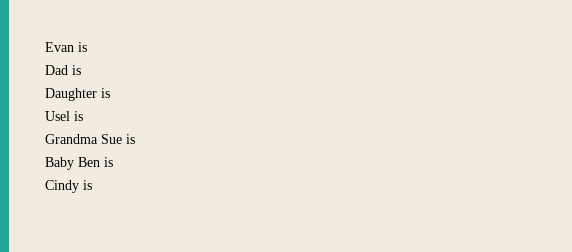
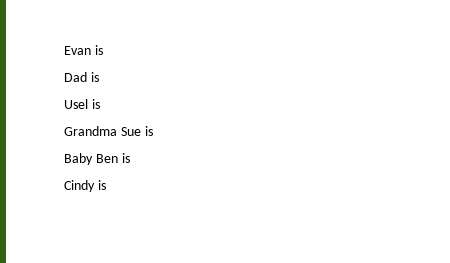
- Daughter is

